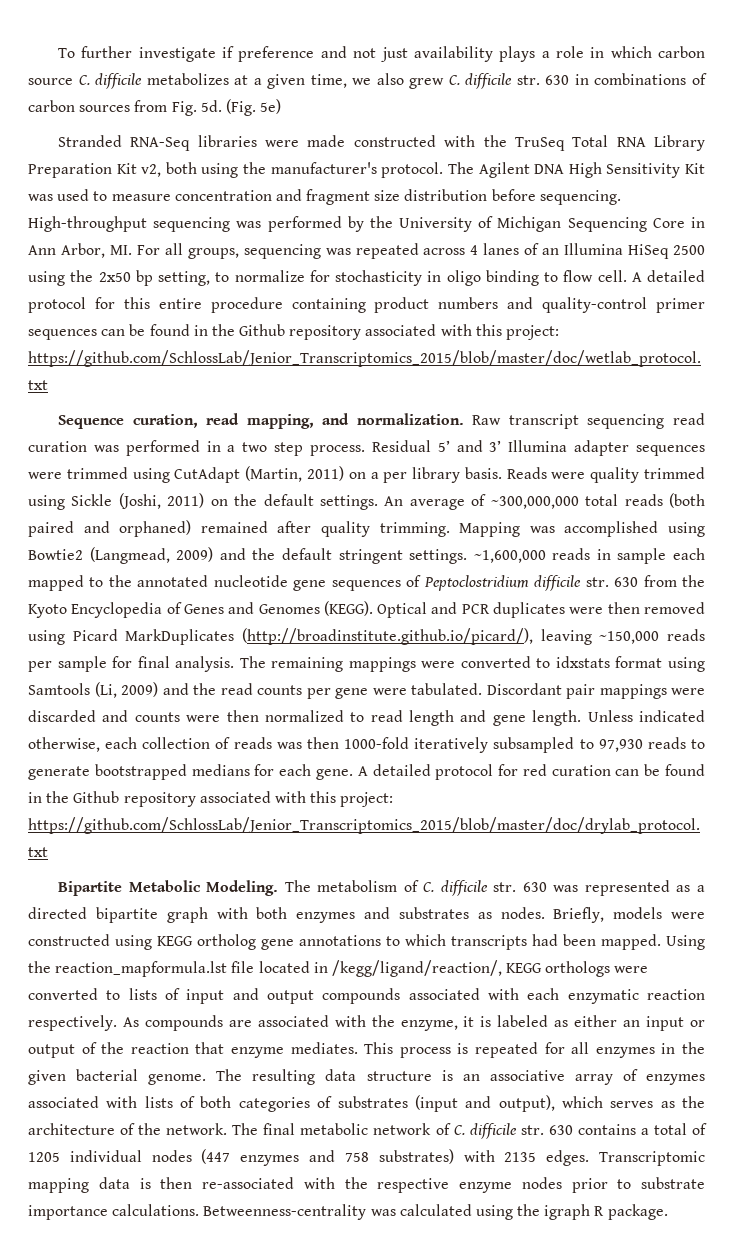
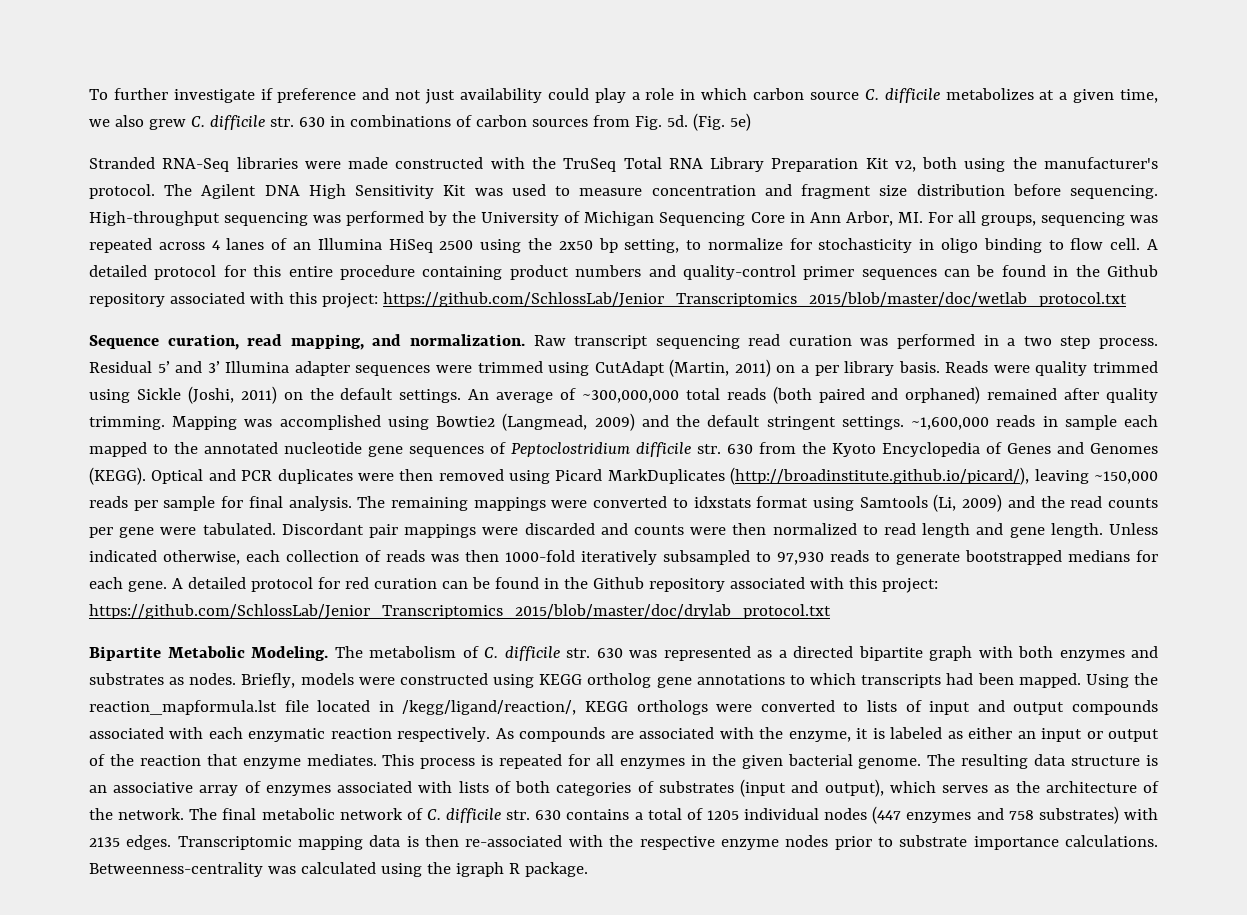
- To further investigate if preference and not just availability plays a role in which carbon source C. difficile metabolizes at a given time, we also grew C. difficile str. 630 in combinations of carbon sources from Fig. 5d.
+ To further investigate if preference and not just availability could play a role in which carbon source C. difficile metabolizes at a given time, we also grew C. difficile str. 630 in combinations of carbon sources from Fig. 5d.

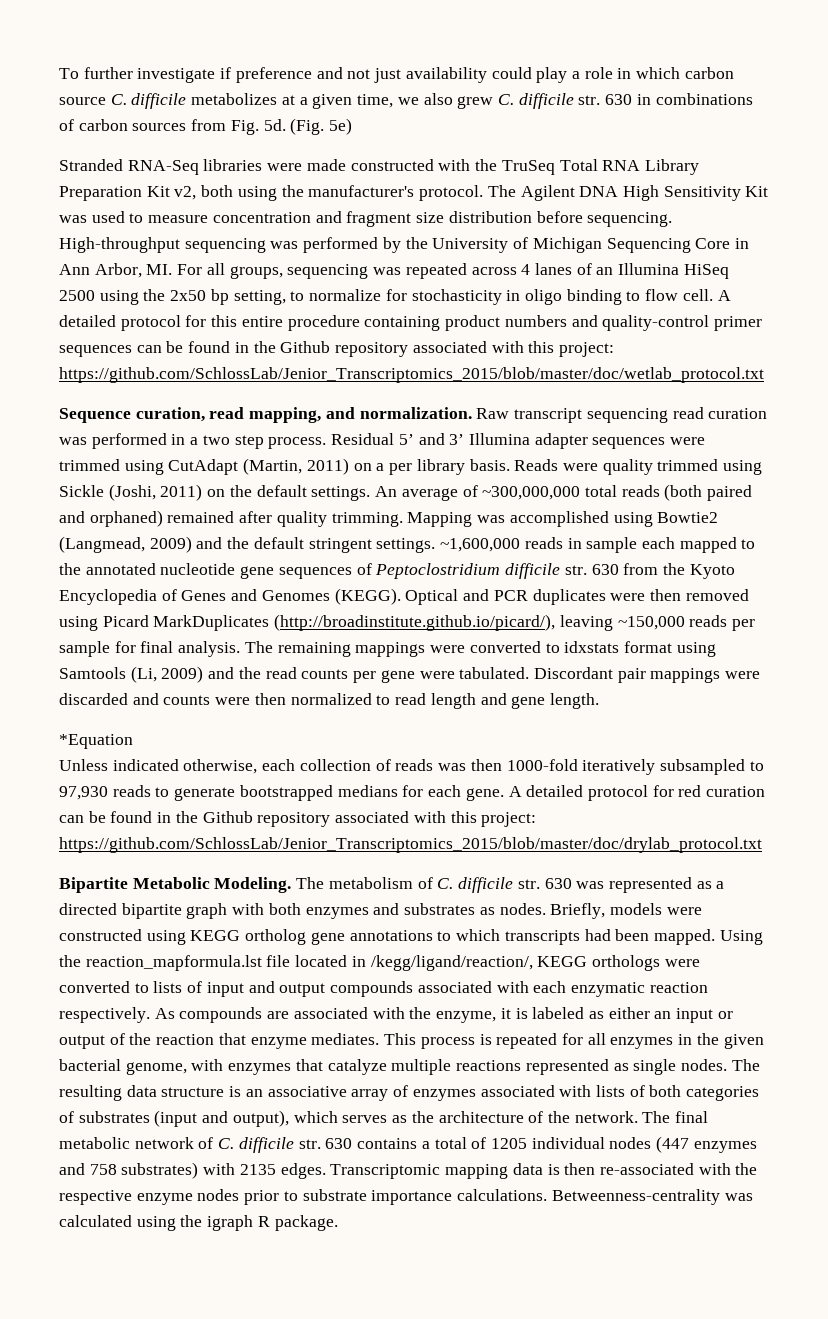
- Discordant pair mappings were discarded and counts were then normalized to read length and gene length. Unless indicated otherwise, each collection of reads was then 1000-fold iteratively subsampled to 97,930 reads to generate bootstrapped medians for each gene.
+ Discordant pair mappings were discarded and counts were then normalized to read length and gene length.
+ *Equation
+ Unless indicated otherwise, each collection of reads was then 1000-fold iteratively subsampled to 97,930 reads to generate bootstrapped medians for each gene.
- This process is repeated for all enzymes in the given bacterial genome.
+ This process is repeated for all enzymes in the given bacterial genome, with enzymes that catalyze multiple reactions represented as single nodes.

